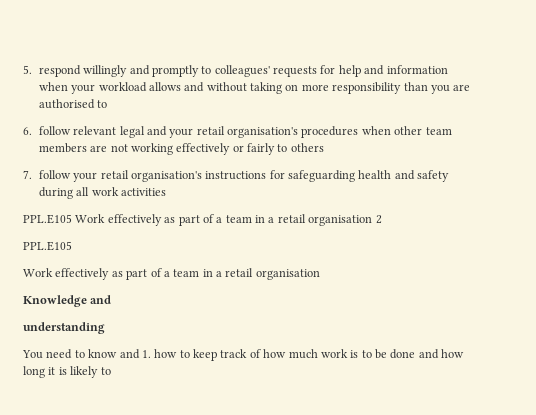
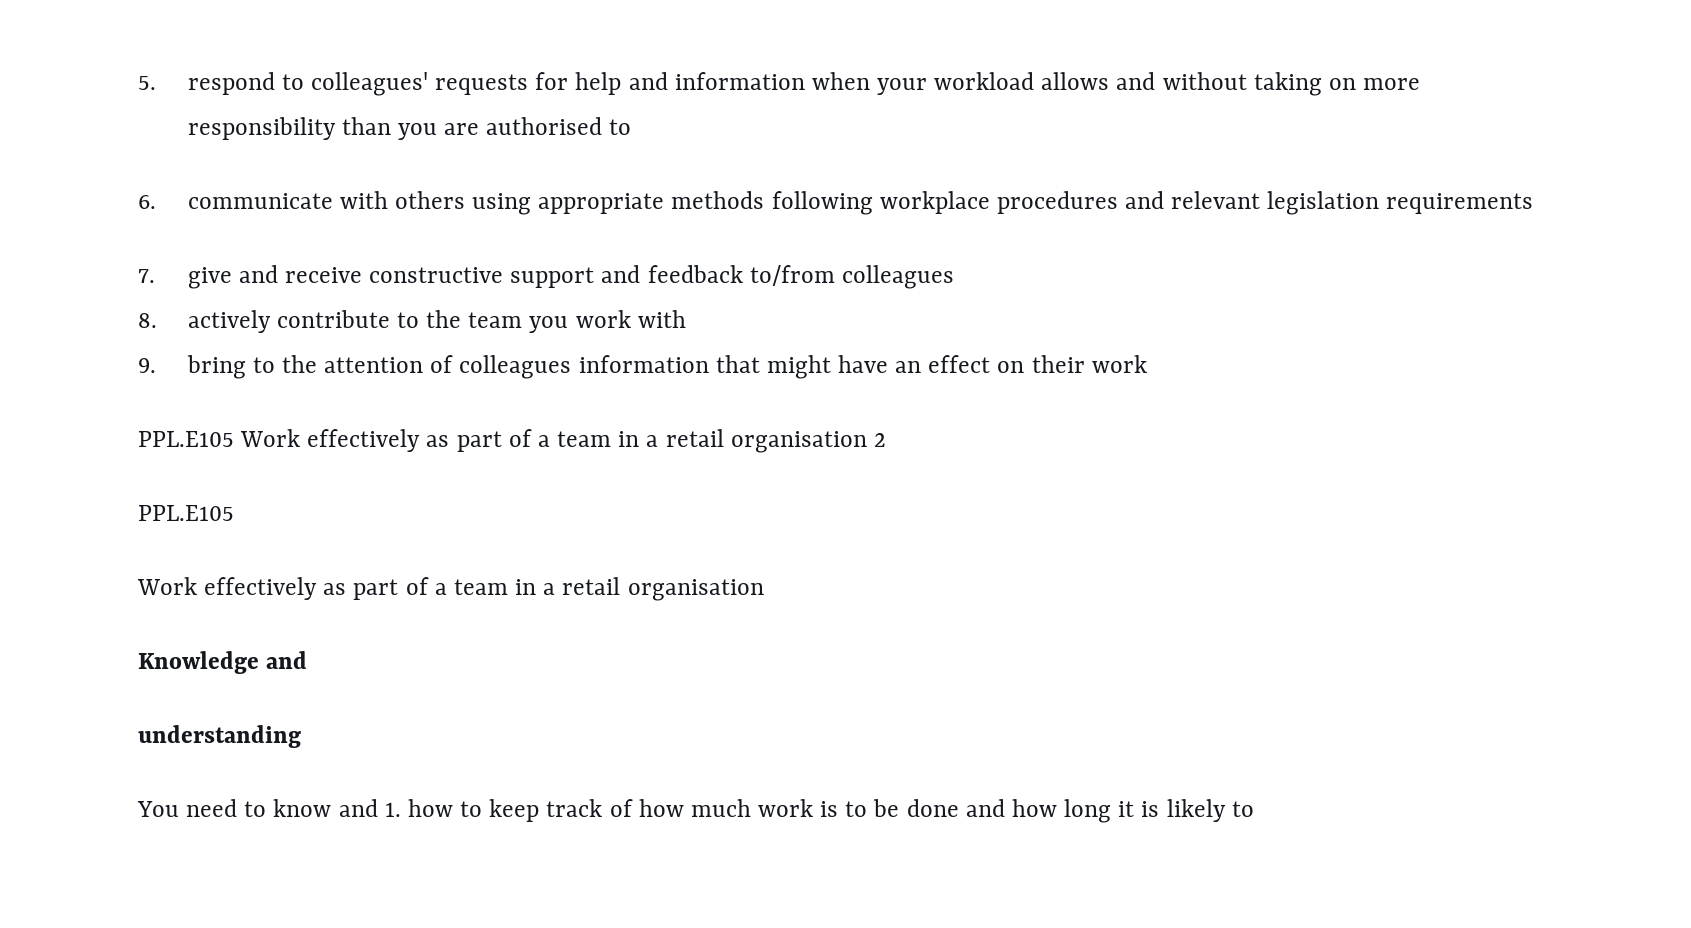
- 5. respond willingly and promptly to colleagues' requests for help and information when your workload allows and without taking on more responsibility than you are authorised to
+ 5. respond to colleagues' requests for help and information when your workload allows and without taking on more responsibility than you are authorised to
- 6. follow relevant legal and your retail organisation's procedures when other team members are not working effectively or fairly to others
- 7. follow your retail organisation's instructions for safeguarding health and safety during all work activities
+ 6. communicate with others using appropriate methods following workplace procedures and relevant legislation requirements
+ 7. give and receive constructive support and feedback to/from colleagues
+ 8. actively contribute to the team you work with
+ 9. bring to the attention of colleagues information that might have an effect on their work

